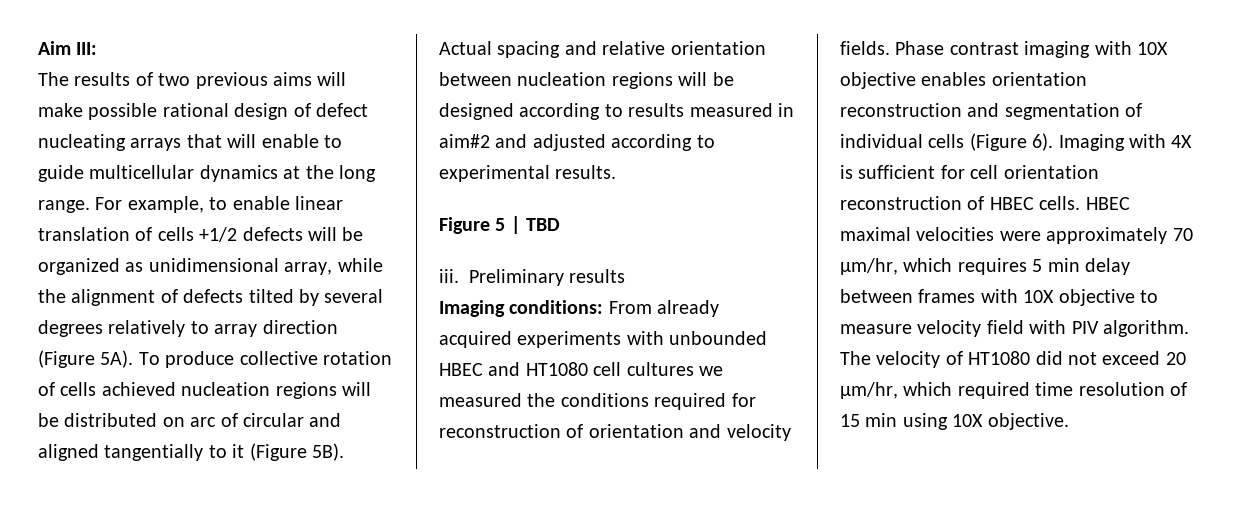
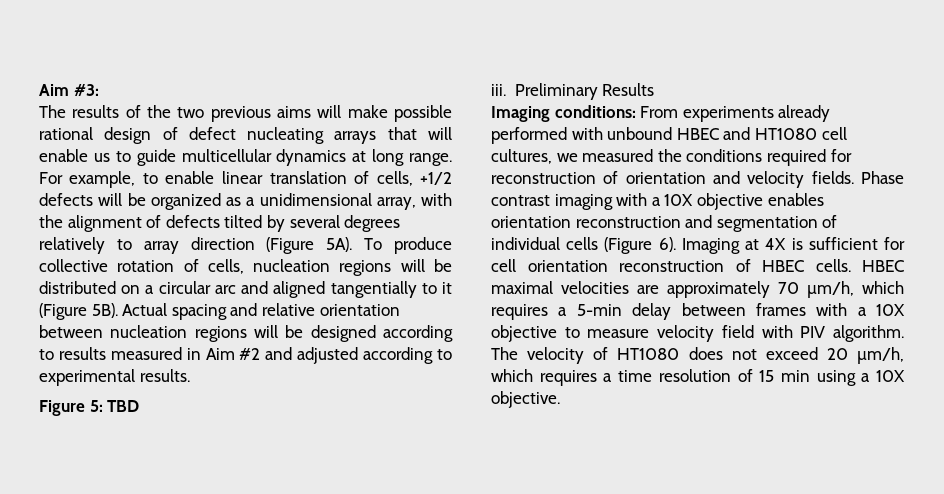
- Aim III:
+ Aim #3:
- The results of two previous aims will make possible rational design of defect nucleating arrays that will enable to guide multicellular dynamics at the long range.
+ The results of the two previous aims will make possible rational design of defect nucleating arrays that will enable us to guide multicellular dynamics at long range.
- For example, to enable linear translation of cells +1/2 defects will be organized as unidimensional array, while the alignment of defects tilted by several degrees relatively to array direction (Figure 5A).
+ For example, to enable linear translation of cells, +1/2 defects will be organized as a unidimensional array, with the alignment of defects tilted by several degrees relatively to array direction (Figure 5A).
- To produce collective rotation of cells achieved nucleation regions will be distributed on arc of circular and aligned tangentially to it (Figure 5B).
+ To produce collective rotation of cells, nucleation regions will be distributed on a circular arc and aligned tangentially to it (Figure 5B).
- Actual spacing and relative orientation between nucleation regions will be designed according to results measured in aim#2 and adjusted according to experimental results.
+ Actual spacing and relative orientation between nucleation regions will be designed according to results measured in Aim #2 and adjusted according to experimental results.
- Figure 5 | TBD
+ Figure 5: TBD
- Preliminary results
+ Preliminary Results
- Imaging conditions: From already acquired experiments with unbounded HBEC and HT1080 cell cultures we measured the conditions required for reconstruction of orientation and velocity fields.
+ Imaging conditions: From experiments already performed with unbound HBEC and HT1080 cell cultures, we measured the conditions required for reconstruction of orientation and velocity fields.
- Phase contrast imaging with 10X objective enables orientation reconstruction and segmentation of individual cells (Figure 6).
+ Phase contrast imaging with a 10X objective enables orientation reconstruction and segmentation of individual cells (Figure 6).
- Imaging with 4X is sufficient for cell orientation reconstruction of HBEC cells.
+ Imaging at 4X is sufficient for cell orientation reconstruction of HBEC cells.
- HBEC maximal velocities were approximately 70 µm/hr, which requires 5 min delay between frames with 10X objective to measure velocity field with PIV algorithm.
+ HBEC maximal velocities are approximately 70 µm/h, which requires a 5-min delay between frames with a 10X objective to measure velocity field with PIV algorithm.
- The velocity of HT1080 did not exceed 20 µm/hr, which required time resolution of 15 min using 10X objective.
+ The velocity of HT1080 does not exceed 20 µm/h, which requires a time resolution of 15 min using a 10X objective.

